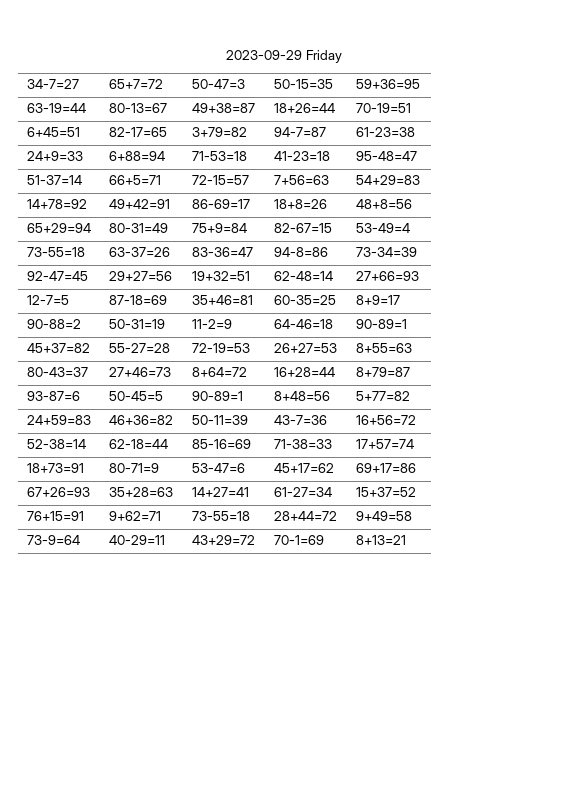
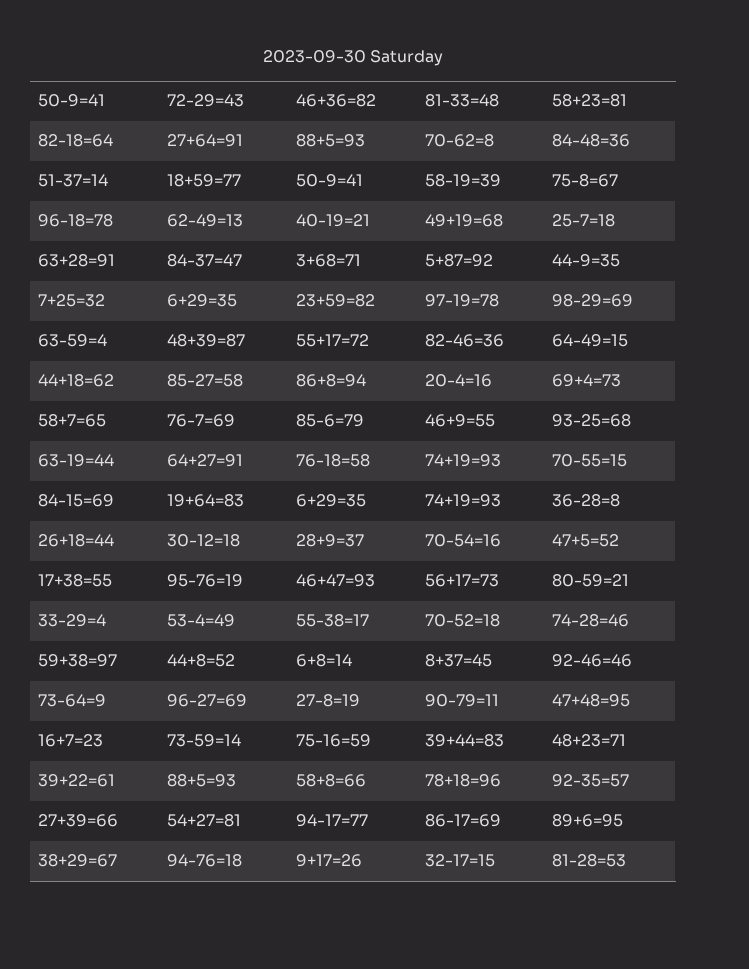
- 2023-09-29 Friday
- 34-7=27 | 65+7=72 | 50-47=3 | 50-15=35 | 59+36=95
- 63-19=44 | 80-13=67 | 49+38=87 | 18+26=44 | 70-19=51
- 6+45=51 | 82-17=65 | 3+79=82 | 94-7=87 | 61-23=38
- 24+9=33 | 6+88=94 | 71-53=18 | 41-23=18 | 95-48=47
- 51-37=14 | 66+5=71 | 72-15=57 | 7+56=63 | 54+29=83
- 14+78=92 | 49+42=91 | 86-69=17 | 18+8=26 | 48+8=56
- 65+29=94 | 80-31=49 | 75+9=84 | 82-67=15 | 53-49=4
- 73-55=18 | 63-37=26 | 83-36=47 | 94-8=86 | 73-34=39
- 92-47=45 | 29+27=56 | 19+32=51 | 62-48=14 | 27+66=93
- 12-7=5 | 87-18=69 | 35+46=81 | 60-35=25 | 8+9=17
- 90-88=2 | 50-31=19 | 11-2=9 | 64-46=18 | 90-89=1
- 45+37=82 | 55-27=28 | 72-19=53 | 26+27=53 | 8+55=63
- 80-43=37 | 27+46=73 | 8+64=72 | 16+28=44 | 8+79=87
- 93-87=6 | 50-45=5 | 90-89=1 | 8+48=56 | 5+77=82
- 24+59=83 | 46+36=82 | 50-11=39 | 43-7=36 | 16+56=72
- 52-38=14 | 62-18=44 | 85-16=69 | 71-38=33 | 17+57=74
- 18+73=91 | 80-71=9 | 53-47=6 | 45+17=62 | 69+17=86
- 67+26=93 | 35+28=63 | 14+27=41 | 61-27=34 | 15+37=52
- 76+15=91 | 9+62=71 | 73-55=18 | 28+44=72 | 9+49=58
- 73-9=64 | 40-29=11 | 43+29=72 | 70-1=69 | 8+13=21
+ 2023-09-30 Saturday
+ 50-9=41 | 72-29=43 | 46+36=82 | 81-33=48 | 58+23=81
+ 82-18=64 | 27+64=91 | 88+5=93 | 70-62=8 | 84-48=36
+ 51-37=14 | 18+59=77 | 50-9=41 | 58-19=39 | 75-8=67
+ 96-18=78 | 62-49=13 | 40-19=21 | 49+19=68 | 25-7=18
+ 63+28=91 | 84-37=47 | 3+68=71 | 5+87=92 | 44-9=35
+ 7+25=32 | 6+29=35 | 23+59=82 | 97-19=78 | 98-29=69
+ 63-59=4 | 48+39=87 | 55+17=72 | 82-46=36 | 64-49=15
+ 44+18=62 | 85-27=58 | 86+8=94 | 20-4=16 | 69+4=73
+ 58+7=65 | 76-7=69 | 85-6=79 | 46+9=55 | 93-25=68
+ 63-19=44 | 64+27=91 | 76-18=58 | 74+19=93 | 70-55=15
+ 84-15=69 | 19+64=83 | 6+29=35 | 74+19=93 | 36-28=8
+ 26+18=44 | 30-12=18 | 28+9=37 | 70-54=16 | 47+5=52
+ 17+38=55 | 95-76=19 | 46+47=93 | 56+17=73 | 80-59=21
+ 33-29=4 | 53-4=49 | 55-38=17 | 70-52=18 | 74-28=46
+ 59+38=97 | 44+8=52 | 6+8=14 | 8+37=45 | 92-46=46
+ 73-64=9 | 96-27=69 | 27-8=19 | 90-79=11 | 47+48=95
+ 16+7=23 | 73-59=14 | 75-16=59 | 39+44=83 | 48+23=71
+ 39+22=61 | 88+5=93 | 58+8=66 | 78+18=96 | 92-35=57
+ 27+39=66 | 54+27=81 | 94-17=77 | 86-17=69 | 89+6=95
+ 38+29=67 | 94-76=18 | 9+17=26 | 32-17=15 | 81-28=53

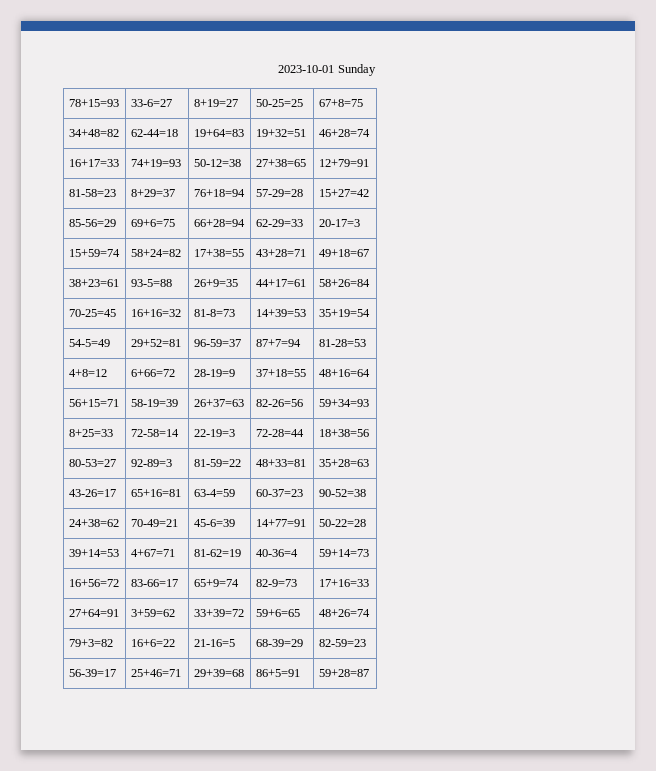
- 2023-09-30 Saturday
- 50-9=41 | 72-29=43 | 46+36=82 | 81-33=48 | 58+23=81
- 82-18=64 | 27+64=91 | 88+5=93 | 70-62=8 | 84-48=36
- 51-37=14 | 18+59=77 | 50-9=41 | 58-19=39 | 75-8=67
- 96-18=78 | 62-49=13 | 40-19=21 | 49+19=68 | 25-7=18
- 63+28=91 | 84-37=47 | 3+68=71 | 5+87=92 | 44-9=35
- 7+25=32 | 6+29=35 | 23+59=82 | 97-19=78 | 98-29=69
- 63-59=4 | 48+39=87 | 55+17=72 | 82-46=36 | 64-49=15
- 44+18=62 | 85-27=58 | 86+8=94 | 20-4=16 | 69+4=73
- 58+7=65 | 76-7=69 | 85-6=79 | 46+9=55 | 93-25=68
- 63-19=44 | 64+27=91 | 76-18=58 | 74+19=93 | 70-55=15
- 84-15=69 | 19+64=83 | 6+29=35 | 74+19=93 | 36-28=8
- 26+18=44 | 30-12=18 | 28+9=37 | 70-54=16 | 47+5=52
- 17+38=55 | 95-76=19 | 46+47=93 | 56+17=73 | 80-59=21
- 33-29=4 | 53-4=49 | 55-38=17 | 70-52=18 | 74-28=46
- 59+38=97 | 44+8=52 | 6+8=14 | 8+37=45 | 92-46=46
- 73-64=9 | 96-27=69 | 27-8=19 | 90-79=11 | 47+48=95
- 16+7=23 | 73-59=14 | 75-16=59 | 39+44=83 | 48+23=71
- 39+22=61 | 88+5=93 | 58+8=66 | 78+18=96 | 92-35=57
- 27+39=66 | 54+27=81 | 94-17=77 | 86-17=69 | 89+6=95
- 38+29=67 | 94-76=18 | 9+17=26 | 32-17=15 | 81-28=53
+ 2023-10-01 Sunday
+ 78+15=93 | 33-6=27 | 8+19=27 | 50-25=25 | 67+8=75
+ 34+48=82 | 62-44=18 | 19+64=83 | 19+32=51 | 46+28=74
+ 16+17=33 | 74+19=93 | 50-12=38 | 27+38=65 | 12+79=91
+ 81-58=23 | 8+29=37 | 76+18=94 | 57-29=28 | 15+27=42
+ 85-56=29 | 69+6=75 | 66+28=94 | 62-29=33 | 20-17=3
+ 15+59=74 | 58+24=82 | 17+38=55 | 43+28=71 | 49+18=67
+ 38+23=61 | 93-5=88 | 26+9=35 | 44+17=61 | 58+26=84
+ 70-25=45 | 16+16=32 | 81-8=73 | 14+39=53 | 35+19=54
+ 54-5=49 | 29+52=81 | 96-59=37 | 87+7=94 | 81-28=53
+ 4+8=12 | 6+66=72 | 28-19=9 | 37+18=55 | 48+16=64
+ 56+15=71 | 58-19=39 | 26+37=63 | 82-26=56 | 59+34=93
+ 8+25=33 | 72-58=14 | 22-19=3 | 72-28=44 | 18+38=56
+ 80-53=27 | 92-89=3 | 81-59=22 | 48+33=81 | 35+28=63
+ 43-26=17 | 65+16=81 | 63-4=59 | 60-37=23 | 90-52=38
+ 24+38=62 | 70-49=21 | 45-6=39 | 14+77=91 | 50-22=28
+ 39+14=53 | 4+67=71 | 81-62=19 | 40-36=4 | 59+14=73
+ 16+56=72 | 83-66=17 | 65+9=74 | 82-9=73 | 17+16=33
+ 27+64=91 | 3+59=62 | 33+39=72 | 59+6=65 | 48+26=74
+ 79+3=82 | 16+6=22 | 21-16=5 | 68-39=29 | 82-59=23
+ 56-39=17 | 25+46=71 | 29+39=68 | 86+5=91 | 59+28=87

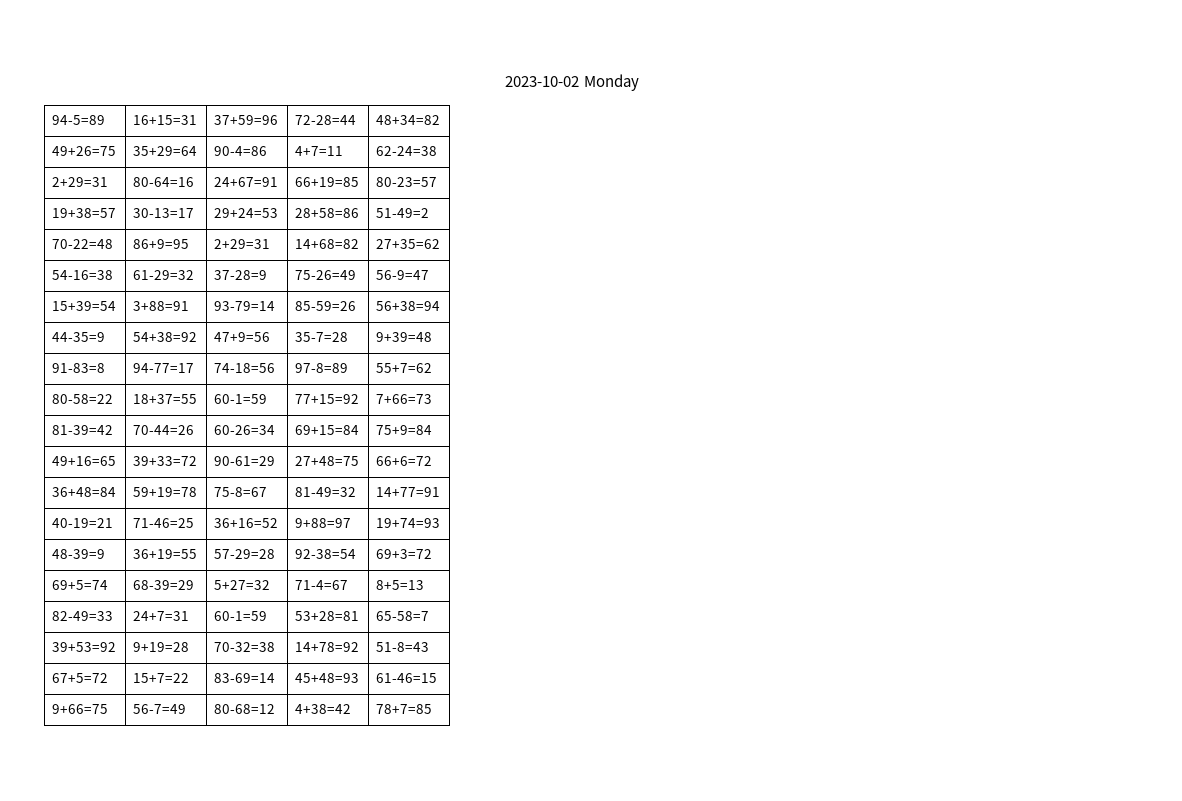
- 2023-10-01 Sunday
- 78+15=93 | 33-6=27 | 8+19=27 | 50-25=25 | 67+8=75
- 34+48=82 | 62-44=18 | 19+64=83 | 19+32=51 | 46+28=74
- 16+17=33 | 74+19=93 | 50-12=38 | 27+38=65 | 12+79=91
- 81-58=23 | 8+29=37 | 76+18=94 | 57-29=28 | 15+27=42
- 85-56=29 | 69+6=75 | 66+28=94 | 62-29=33 | 20-17=3
- 15+59=74 | 58+24=82 | 17+38=55 | 43+28=71 | 49+18=67
- 38+23=61 | 93-5=88 | 26+9=35 | 44+17=61 | 58+26=84
- 70-25=45 | 16+16=32 | 81-8=73 | 14+39=53 | 35+19=54
- 54-5=49 | 29+52=81 | 96-59=37 | 87+7=94 | 81-28=53
- 4+8=12 | 6+66=72 | 28-19=9 | 37+18=55 | 48+16=64
- 56+15=71 | 58-19=39 | 26+37=63 | 82-26=56 | 59+34=93
- 8+25=33 | 72-58=14 | 22-19=3 | 72-28=44 | 18+38=56
- 80-53=27 | 92-89=3 | 81-59=22 | 48+33=81 | 35+28=63
- 43-26=17 | 65+16=81 | 63-4=59 | 60-37=23 | 90-52=38
- 24+38=62 | 70-49=21 | 45-6=39 | 14+77=91 | 50-22=28
- 39+14=53 | 4+67=71 | 81-62=19 | 40-36=4 | 59+14=73
- 16+56=72 | 83-66=17 | 65+9=74 | 82-9=73 | 17+16=33
- 27+64=91 | 3+59=62 | 33+39=72 | 59+6=65 | 48+26=74
- 79+3=82 | 16+6=22 | 21-16=5 | 68-39=29 | 82-59=23
- 56-39=17 | 25+46=71 | 29+39=68 | 86+5=91 | 59+28=87
+ 2023-10-02 Monday
+ 94-5=89 | 16+15=31 | 37+59=96 | 72-28=44 | 48+34=82
+ 49+26=75 | 35+29=64 | 90-4=86 | 4+7=11 | 62-24=38
+ 2+29=31 | 80-64=16 | 24+67=91 | 66+19=85 | 80-23=57
+ 19+38=57 | 30-13=17 | 29+24=53 | 28+58=86 | 51-49=2
+ 70-22=48 | 86+9=95 | 2+29=31 | 14+68=82 | 27+35=62
+ 54-16=38 | 61-29=32 | 37-28=9 | 75-26=49 | 56-9=47
+ 15+39=54 | 3+88=91 | 93-79=14 | 85-59=26 | 56+38=94
+ 44-35=9 | 54+38=92 | 47+9=56 | 35-7=28 | 9+39=48
+ 91-83=8 | 94-77=17 | 74-18=56 | 97-8=89 | 55+7=62
+ 80-58=22 | 18+37=55 | 60-1=59 | 77+15=92 | 7+66=73
+ 81-39=42 | 70-44=26 | 60-26=34 | 69+15=84 | 75+9=84
+ 49+16=65 | 39+33=72 | 90-61=29 | 27+48=75 | 66+6=72
+ 36+48=84 | 59+19=78 | 75-8=67 | 81-49=32 | 14+77=91
+ 40-19=21 | 71-46=25 | 36+16=52 | 9+88=97 | 19+74=93
+ 48-39=9 | 36+19=55 | 57-29=28 | 92-38=54 | 69+3=72
+ 69+5=74 | 68-39=29 | 5+27=32 | 71-4=67 | 8+5=13
+ 82-49=33 | 24+7=31 | 60-1=59 | 53+28=81 | 65-58=7
+ 39+53=92 | 9+19=28 | 70-32=38 | 14+78=92 | 51-8=43
+ 67+5=72 | 15+7=22 | 83-69=14 | 45+48=93 | 61-46=15
+ 9+66=75 | 56-7=49 | 80-68=12 | 4+38=42 | 78+7=85

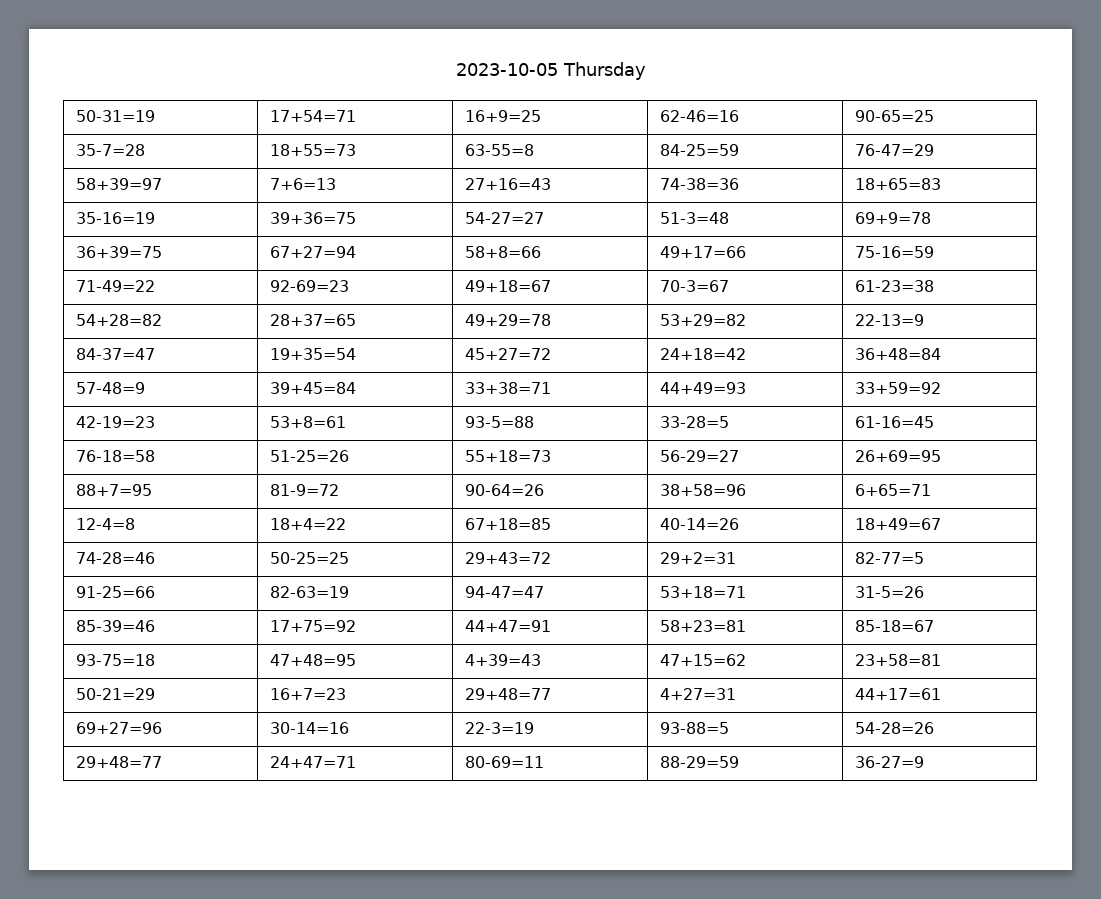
- 2023-10-02 Monday
- 94-5=89 | 16+15=31 | 37+59=96 | 72-28=44 | 48+34=82
- 49+26=75 | 35+29=64 | 90-4=86 | 4+7=11 | 62-24=38
- 2+29=31 | 80-64=16 | 24+67=91 | 66+19=85 | 80-23=57
- 19+38=57 | 30-13=17 | 29+24=53 | 28+58=86 | 51-49=2
- 70-22=48 | 86+9=95 | 2+29=31 | 14+68=82 | 27+35=62
- 54-16=38 | 61-29=32 | 37-28=9 | 75-26=49 | 56-9=47
- 15+39=54 | 3+88=91 | 93-79=14 | 85-59=26 | 56+38=94
- 44-35=9 | 54+38=92 | 47+9=56 | 35-7=28 | 9+39=48
- 91-83=8 | 94-77=17 | 74-18=56 | 97-8=89 | 55+7=62
- 80-58=22 | 18+37=55 | 60-1=59 | 77+15=92 | 7+66=73
- 81-39=42 | 70-44=26 | 60-26=34 | 69+15=84 | 75+9=84
- 49+16=65 | 39+33=72 | 90-61=29 | 27+48=75 | 66+6=72
- 36+48=84 | 59+19=78 | 75-8=67 | 81-49=32 | 14+77=91
- 40-19=21 | 71-46=25 | 36+16=52 | 9+88=97 | 19+74=93
- 48-39=9 | 36+19=55 | 57-29=28 | 92-38=54 | 69+3=72
- 69+5=74 | 68-39=29 | 5+27=32 | 71-4=67 | 8+5=13
- 82-49=33 | 24+7=31 | 60-1=59 | 53+28=81 | 65-58=7
- 39+53=92 | 9+19=28 | 70-32=38 | 14+78=92 | 51-8=43
- 67+5=72 | 15+7=22 | 83-69=14 | 45+48=93 | 61-46=15
- 9+66=75 | 56-7=49 | 80-68=12 | 4+38=42 | 78+7=85
+ 2023-10-05 Thursday
+ 50-31=19 | 17+54=71 | 16+9=25 | 62-46=16 | 90-65=25
+ 35-7=28 | 18+55=73 | 63-55=8 | 84-25=59 | 76-47=29
+ 58+39=97 | 7+6=13 | 27+16=43 | 74-38=36 | 18+65=83
+ 35-16=19 | 39+36=75 | 54-27=27 | 51-3=48 | 69+9=78
+ 36+39=75 | 67+27=94 | 58+8=66 | 49+17=66 | 75-16=59
+ 71-49=22 | 92-69=23 | 49+18=67 | 70-3=67 | 61-23=38
+ 54+28=82 | 28+37=65 | 49+29=78 | 53+29=82 | 22-13=9
+ 84-37=47 | 19+35=54 | 45+27=72 | 24+18=42 | 36+48=84
+ 57-48=9 | 39+45=84 | 33+38=71 | 44+49=93 | 33+59=92
+ 42-19=23 | 53+8=61 | 93-5=88 | 33-28=5 | 61-16=45
+ 76-18=58 | 51-25=26 | 55+18=73 | 56-29=27 | 26+69=95
+ 88+7=95 | 81-9=72 | 90-64=26 | 38+58=96 | 6+65=71
+ 12-4=8 | 18+4=22 | 67+18=85 | 40-14=26 | 18+49=67
+ 74-28=46 | 50-25=25 | 29+43=72 | 29+2=31 | 82-77=5
+ 91-25=66 | 82-63=19 | 94-47=47 | 53+18=71 | 31-5=26
+ 85-39=46 | 17+75=92 | 44+47=91 | 58+23=81 | 85-18=67
+ 93-75=18 | 47+48=95 | 4+39=43 | 47+15=62 | 23+58=81
+ 50-21=29 | 16+7=23 | 29+48=77 | 4+27=31 | 44+17=61
+ 69+27=96 | 30-14=16 | 22-3=19 | 93-88=5 | 54-28=26
+ 29+48=77 | 24+47=71 | 80-69=11 | 88-29=59 | 36-27=9

